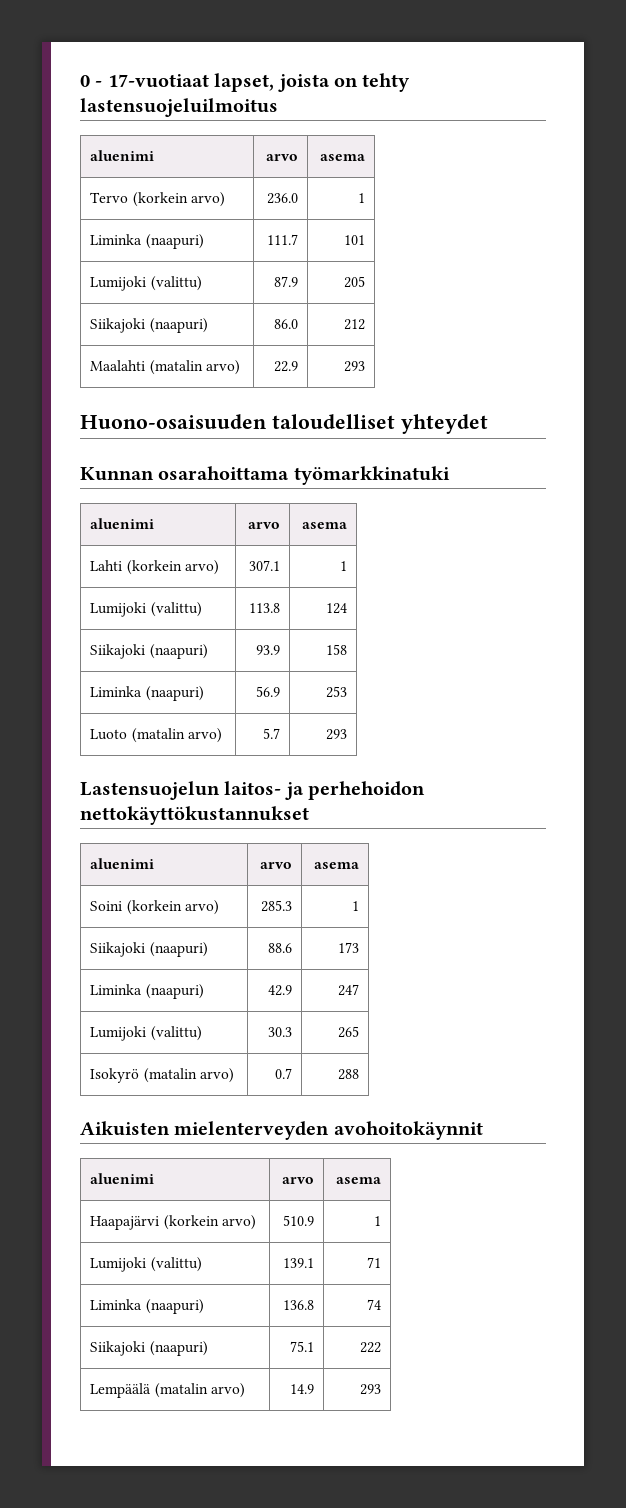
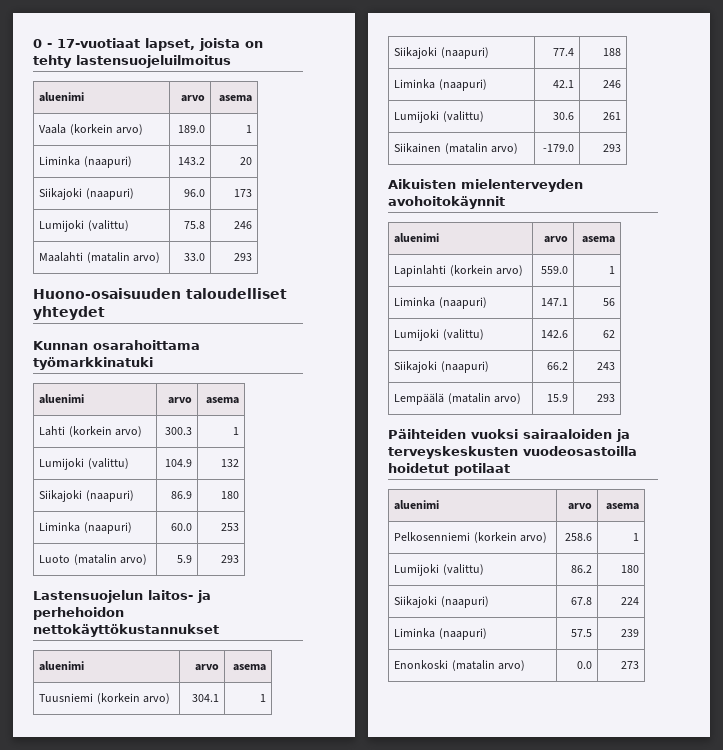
- Tervo (korkein arvo) | 236.0 | 1
- Liminka (naapuri) | 111.7 | 101
- Lumijoki (valittu) | 87.9 | 205
- Siikajoki (naapuri) | 86.0 | 212
+ Vaala (korkein arvo) | 189.0 | 1
+ Liminka (naapuri) | 143.2 | 20
+ Siikajoki (naapuri) | 96.0 | 173
+ Lumijoki (valittu) | 75.8 | 246
- Maalahti (matalin arvo) | 22.9 | 293
+ Maalahti (matalin arvo) | 33.0 | 293
- Lahti (korkein arvo) | 307.1 | 1
- Lumijoki (valittu) | 113.8 | 124
- Siikajoki (naapuri) | 93.9 | 158
- Liminka (naapuri) | 56.9 | 253
+ Lahti (korkein arvo) | 300.3 | 1
+ Lumijoki (valittu) | 104.9 | 132
+ Siikajoki (naapuri) | 86.9 | 180
+ Liminka (naapuri) | 60.0 | 253
- Luoto (matalin arvo) | 5.7 | 293
+ Luoto (matalin arvo) | 5.9 | 293
- Soini (korkein arvo) | 285.3 | 1
+ Tuusniemi (korkein arvo) | 304.1 | 1
- Siikajoki (naapuri) | 88.6 | 173
- Liminka (naapuri) | 42.9 | 247
- Lumijoki (valittu) | 30.3 | 265
- Isokyrö (matalin arvo) | 0.7 | 288
+ Siikajoki (naapuri) | 77.4 | 188
+ Liminka (naapuri) | 42.1 | 246
+ Lumijoki (valittu) | 30.6 | 261
+ Siikainen (matalin arvo) | -179.0 | 293
- Haapajärvi (korkein arvo) | 510.9 | 1
- Lumijoki (valittu) | 139.1 | 71
- Liminka (naapuri) | 136.8 | 74
- Siikajoki (naapuri) | 75.1 | 222
- Lempäälä (matalin arvo) | 14.9 | 293
+ Lapinlahti (korkein arvo) | 559.0 | 1
+ Liminka (naapuri) | 147.1 | 56
+ Lumijoki (valittu) | 142.6 | 62
+ Siikajoki (naapuri) | 66.2 | 243
+ Lempäälä (matalin arvo) | 15.9 | 293
+ Päihteiden vuoksi sairaaloiden ja terveyskeskusten vuodeosastoilla hoidetut potilaat
+ aluenimi | arvo | asema
+ Pelkosenniemi (korkein arvo) | 258.6 | 1
+ Lumijoki (valittu) | 86.2 | 180
+ Siikajoki (naapuri) | 67.8 | 224
+ Liminka (naapuri) | 57.5 | 239
+ Enonkoski (matalin arvo) | 0.0 | 273

